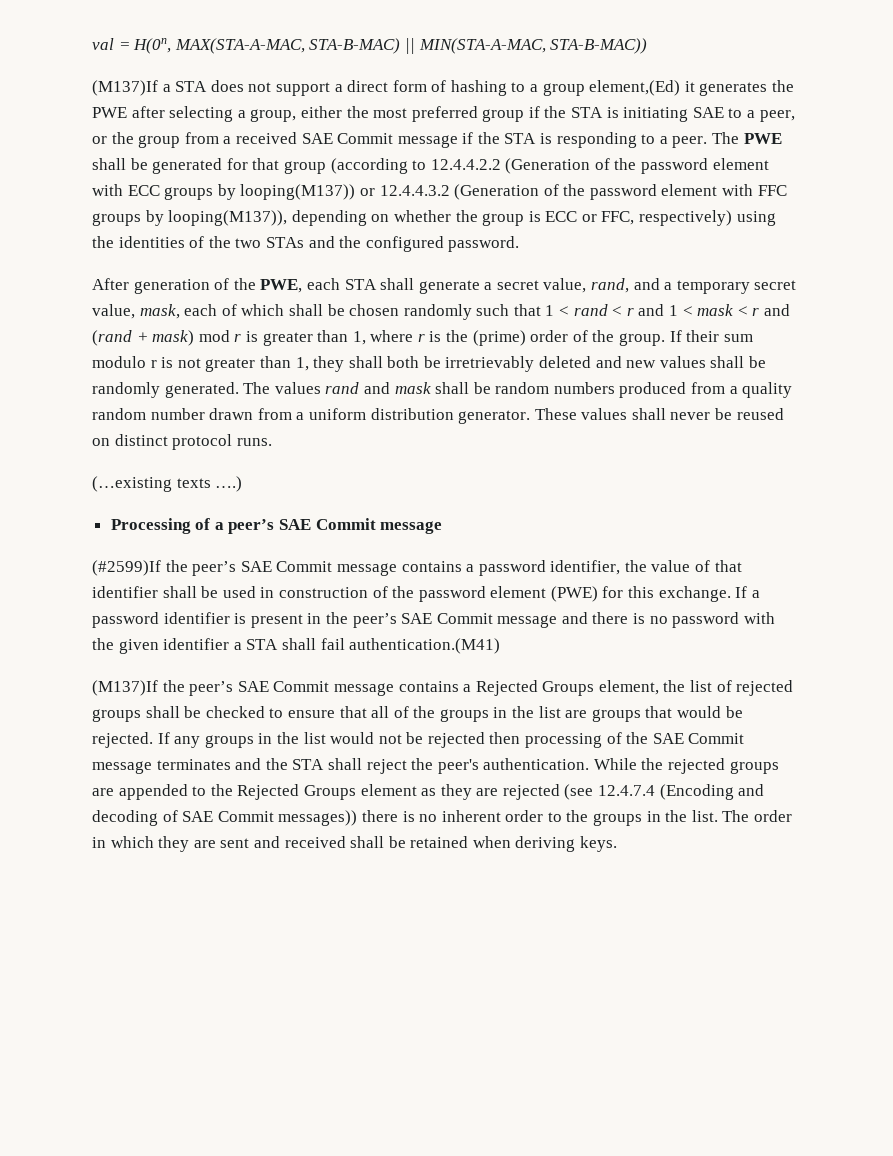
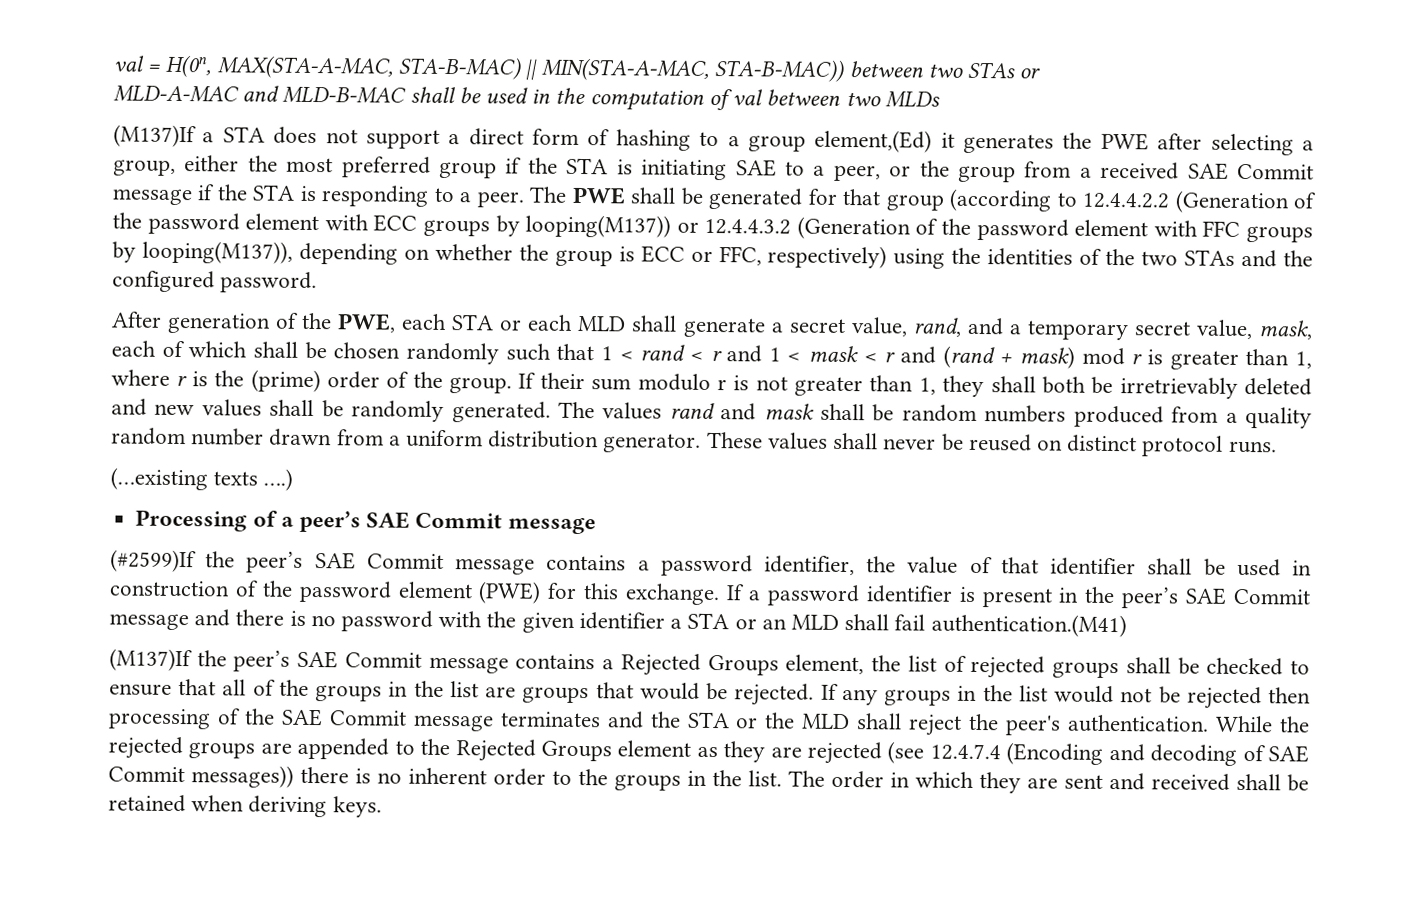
- val = H(0n, MAX(STA-A-MAC, STA-B-MAC) || MIN(STA-A-MAC, STA-B-MAC))
+ val = H(0n, MAX(STA-A-MAC, STA-B-MAC) || MIN(STA-A-MAC, STA-B-MAC)) between two STAs or
+ MLD-A-MAC and MLD-B-MAC shall be used in the computation of val between two MLDs
- After generation of the PWE, each STA shall generate a secret value, rand, and a temporary secret value, mask, each of which shall be chosen randomly such that 1 < rand < r and 1 < mask < r and (rand + mask) mod r is greater than 1, where r is the (prime) order of the group.
+ After generation of the PWE, each STA or each MLD shall generate a secret value, rand, and a temporary secret value, mask, each of which shall be chosen randomly such that 1 < rand < r and 1 < mask < r and (rand + mask) mod r is greater than 1, where r is the (prime) order of the group.
- If a password identifier is present in the peer’s SAE Commit message and there is no password with the given identifier a STA shall fail authentication.(M41)
+ If a password identifier is present in the peer’s SAE Commit message and there is no password with the given identifier a STA or an MLD shall fail authentication.(M41)
- If any groups in the list would not be rejected then processing of the SAE Commit message terminates and the STA shall reject the peer's authentication.
+ If any groups in the list would not be rejected then processing of the SAE Commit message terminates and the STA or the MLD shall reject the peer's authentication.

